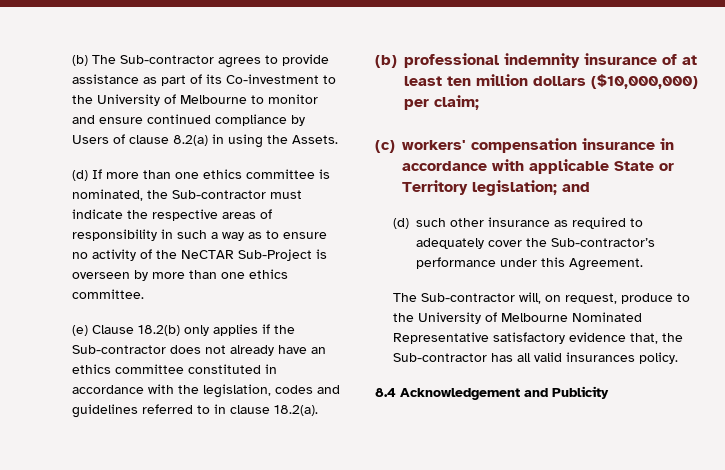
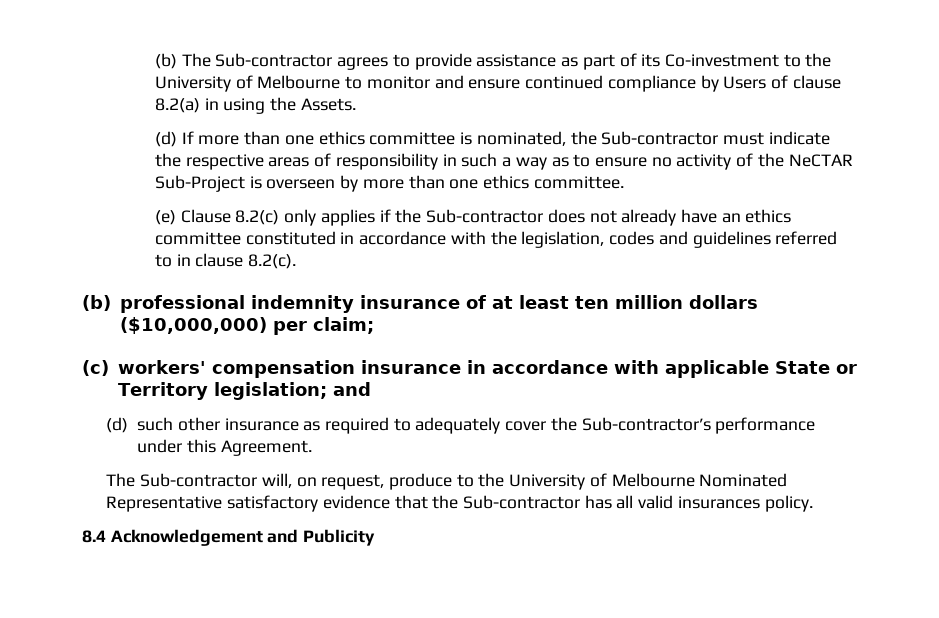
- (e) Clause 18.2(b) only applies if the Sub-contractor does not already have an ethics committee constituted in accordance with the legislation, codes and guidelines referred to in clause 18.2(a).
+ (e) Clause 8.2(c) only applies if the Sub-contractor does not already have an ethics committee constituted in accordance with the legislation, codes and guidelines referred to in clause 8.2(c).
- The Sub-contractor will, on request, produce to the University of Melbourne Nominated Representative satisfactory evidence that, the Sub-contractor has all valid insurances policy.
+ The Sub-contractor will, on request, produce to the University of Melbourne Nominated Representative satisfactory evidence that the Sub-contractor has all valid insurances policy.

